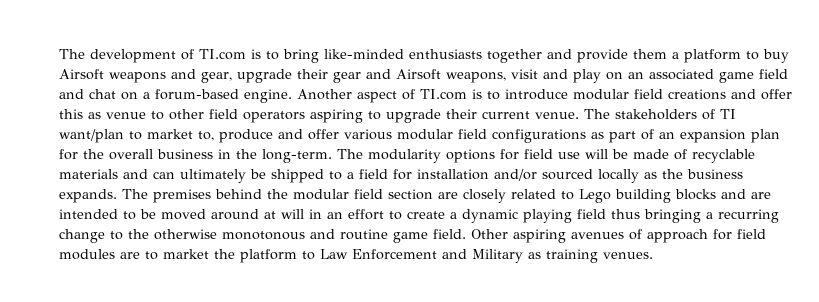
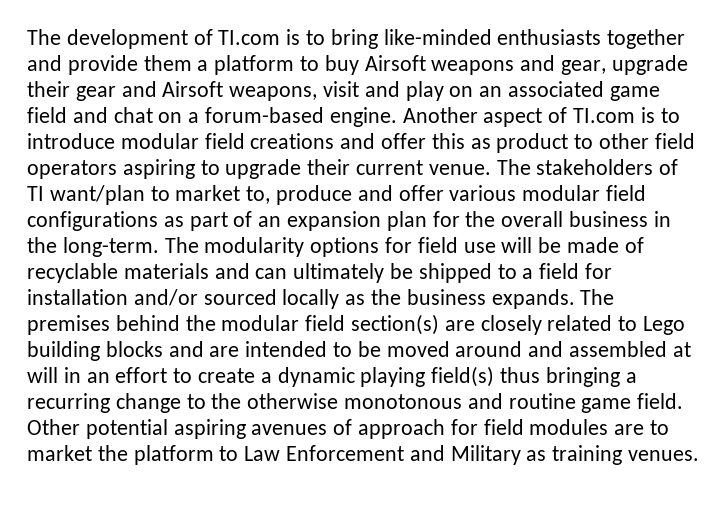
- Another aspect of TI.com is to introduce modular field creations and offer this as venue to other field operators aspiring to upgrade their current venue.
+ Another aspect of TI.com is to introduce modular field creations and offer this as product to other field operators aspiring to upgrade their current venue.
- The premises behind the modular field section are closely related to Lego building blocks and are intended to be moved around at will in an effort to create a dynamic playing field thus bringing a recurring change to the otherwise monotonous and routine game field.
+ The premises behind the modular field section(s) are closely related to Lego building blocks and are intended to be moved around and assembled at will in an effort to create a dynamic playing field(s) thus bringing a recurring change to the otherwise monotonous and routine game field.
- Other aspiring avenues of approach for field modules are to market the platform to Law Enforcement and Military as training venues.
+ Other potential aspiring avenues of approach for field modules are to market the platform to Law Enforcement and Military as training venues.

